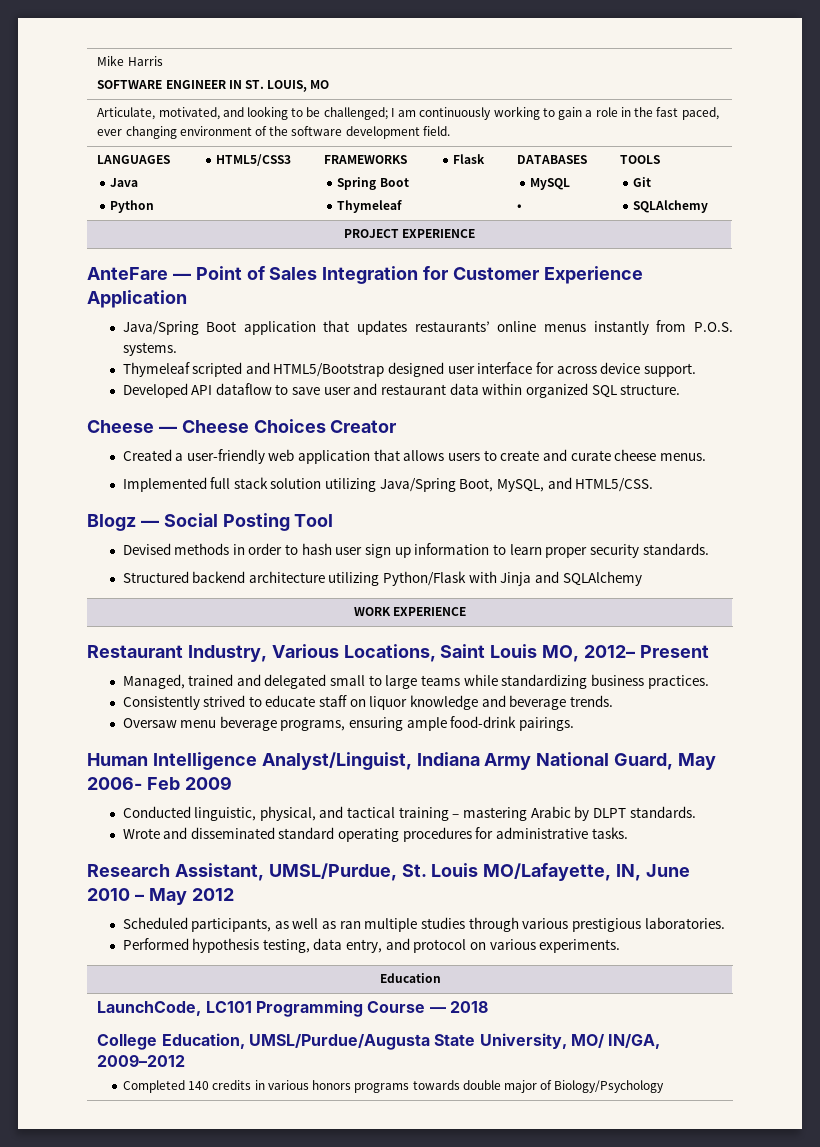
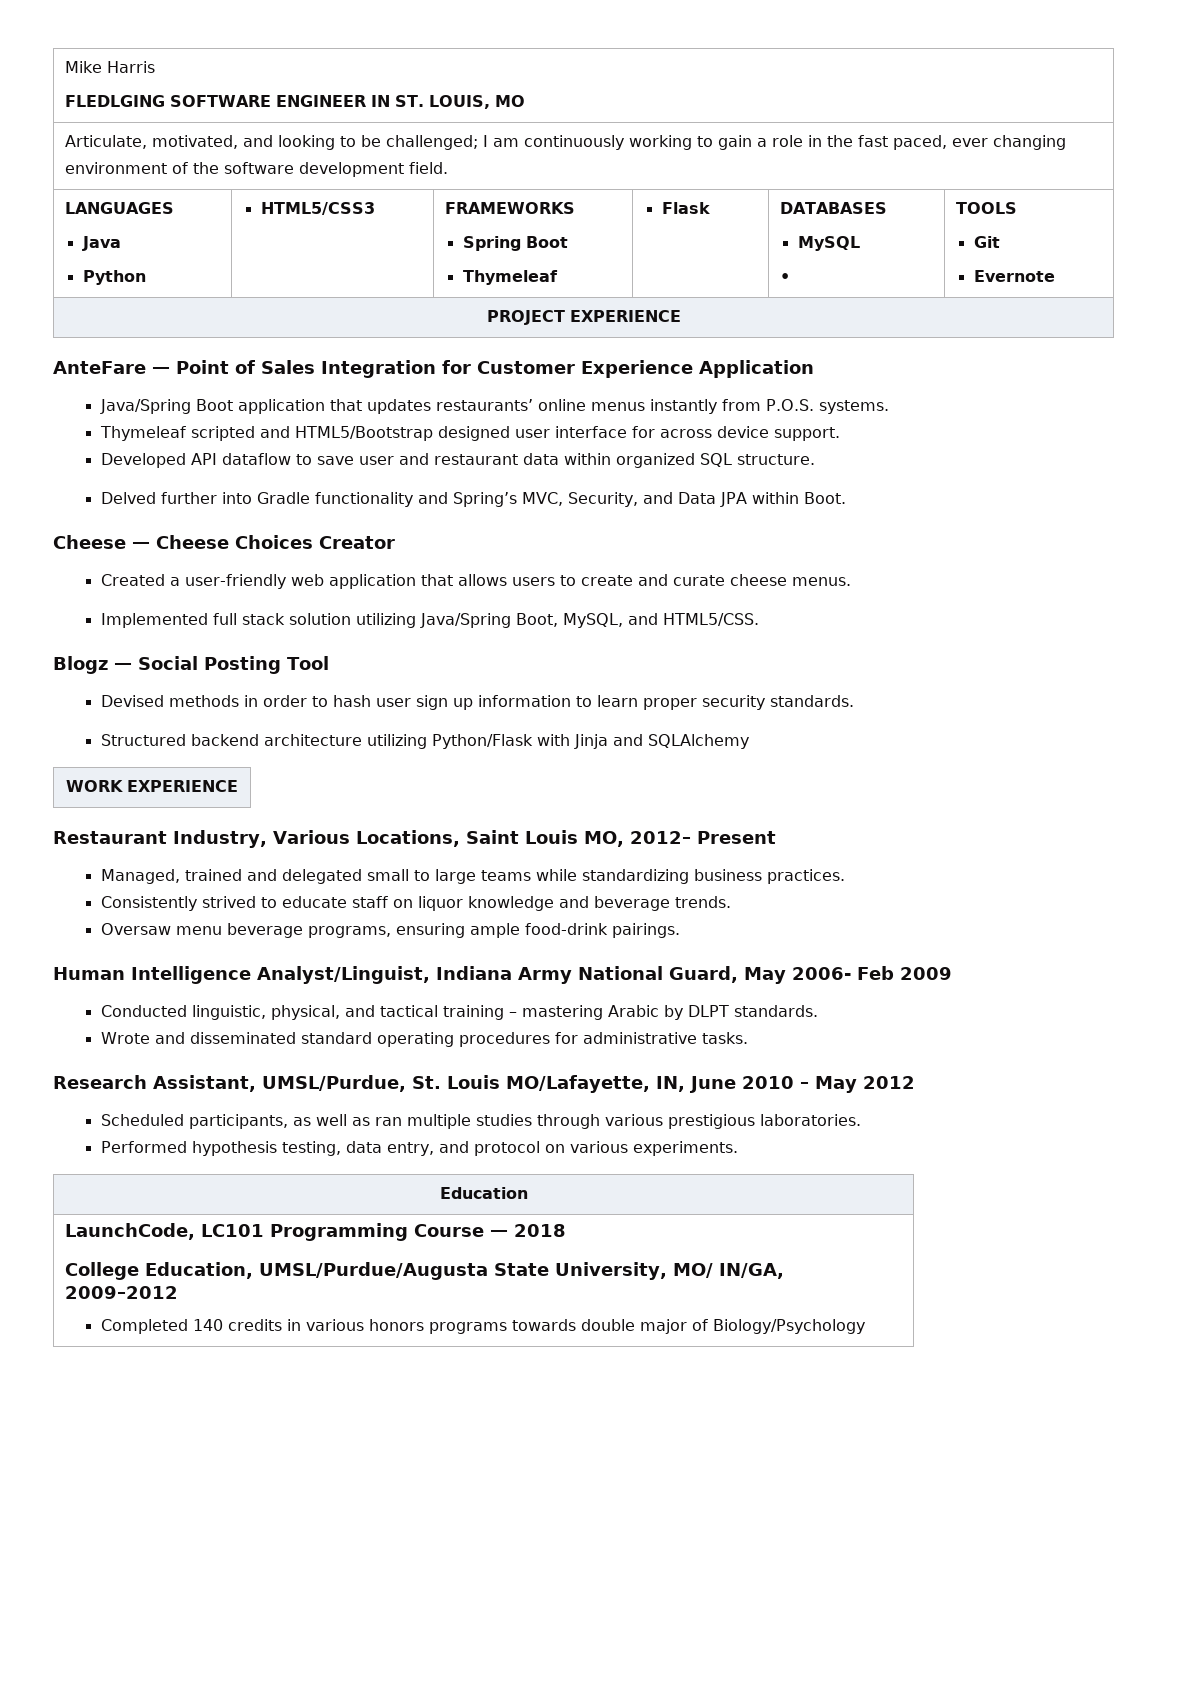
  Mike Harris
- SOFTWARE ENGINEER IN ST. LOUIS, MO
+ FLEDLGING SOFTWARE ENGINEER IN ST. LOUIS, MO
  LANGUAGES
  Java
  Python | HTML5/CSS3 | FRAMEWORKS
  Spring Boot
  Thymeleaf | Flask | DATABASES
  MySQL
  • | TOOLS
  Git
- SQLAlchemy
+ Evernote
+ Delved further into Gradle functionality and Spring’s MVC, Security, and Data JPA within Boot.

